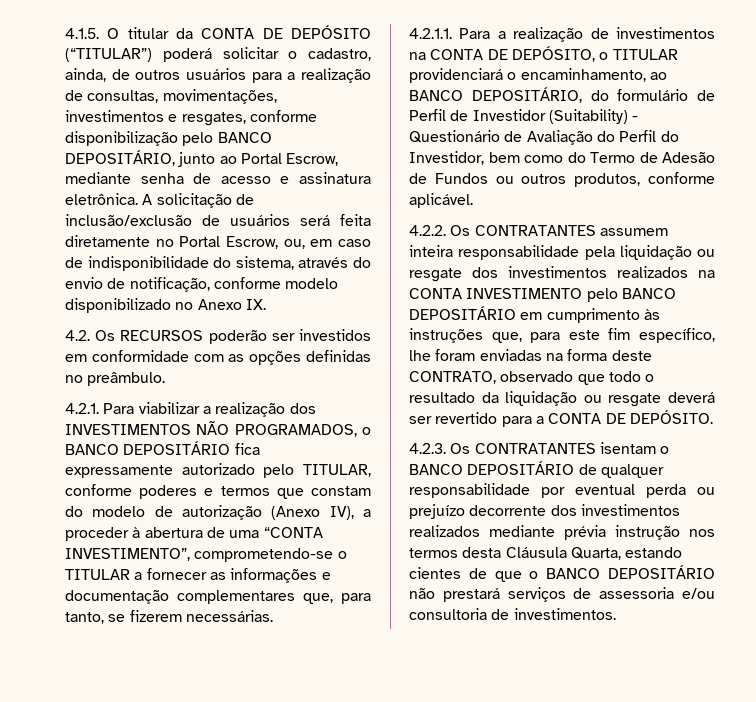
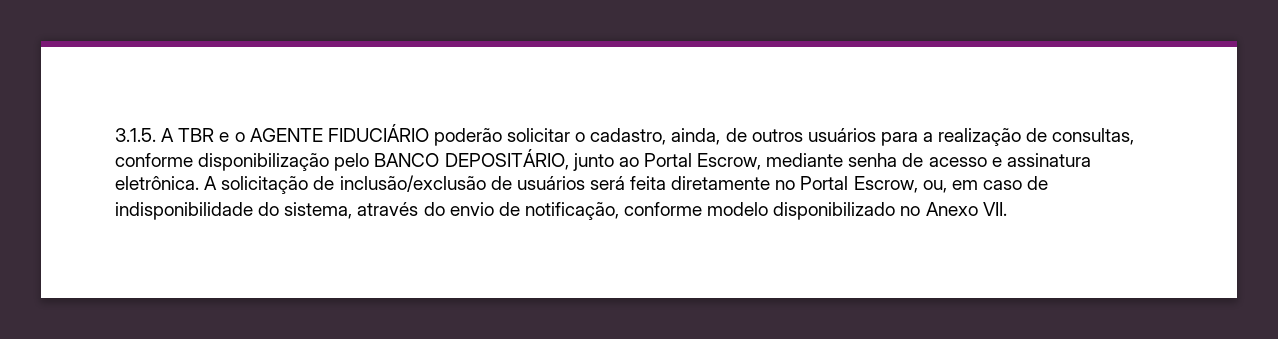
- 4.1.5. O titular da CONTA DE DEPÓSITO (“TITULAR”) poderá solicitar o cadastro, ainda, de outros usuários para a realização de consultas, movimentações, investimentos e resgates, conforme disponibilização pelo BANCO DEPOSITÁRIO, junto ao Portal Escrow, mediante senha de acesso e assinatura eletrônica.
+ 3.1.5. A TBR e o AGENTE FIDUCIÁRIO poderão solicitar o cadastro, ainda, de outros usuários para a realização de consultas, conforme disponibilização pelo BANCO DEPOSITÁRIO, junto ao Portal Escrow, mediante senha de acesso e assinatura eletrônica.
- A solicitação de inclusão/exclusão de usuários será feita diretamente no Portal Escrow, ou, em caso de indisponibilidade do sistema, através do envio de notificação, conforme modelo disponibilizado no Anexo IX.
- 4.2. Os RECURSOS poderão ser investidos em conformidade com as opções definidas no preâmbulo.
- 4.2.1. Para viabilizar a realização dos INVESTIMENTOS NÃO PROGRAMADOS, o BANCO DEPOSITÁRIO fica expressamente autorizado pelo TITULAR, conforme poderes e termos que constam do modelo de autorização (Anexo IV), a proceder à abertura de uma “CONTA INVESTIMENTO”, comprometendo-se o TITULAR a fornecer as informações e documentação complementares que, para tanto, se fizerem necessárias.
- 4.2.1.1. Para a realização de investimentos na CONTA DE DEPÓSITO, o TITULAR providenciará o encaminhamento, ao BANCO DEPOSITÁRIO, do formulário de Perfil de Investidor (Suitability) - Questionário de Avaliação do Perfil do Investidor, bem como do Termo de Adesão de Fundos ou outros produtos, conforme aplicável.
- 4.2.2. Os CONTRATANTES assumem inteira responsabilidade pela liquidação ou resgate dos investimentos realizados na CONTA INVESTIMENTO pelo BANCO DEPOSITÁRIO em cumprimento às instruções que, para este fim específico, lhe foram enviadas na forma deste CONTRATO, observado que todo o resultado da liquidação ou resgate deverá ser revertido para a CONTA DE DEPÓSITO.
- 4.2.3. Os CONTRATANTES isentam o BANCO DEPOSITÁRIO de qualquer responsabilidade por eventual perda ou prejuízo decorrente dos investimentos realizados mediante prévia instrução nos termos desta Cláusula Quarta, estando cientes de que o BANCO DEPOSITÁRIO não prestará serviços de assessoria e/ou consultoria de investimentos.
+ A solicitação de inclusão/exclusão de usuários será feita diretamente no Portal Escrow, ou, em caso de indisponibilidade do sistema, através do envio de notificação, conforme modelo disponibilizado no Anexo VII.

